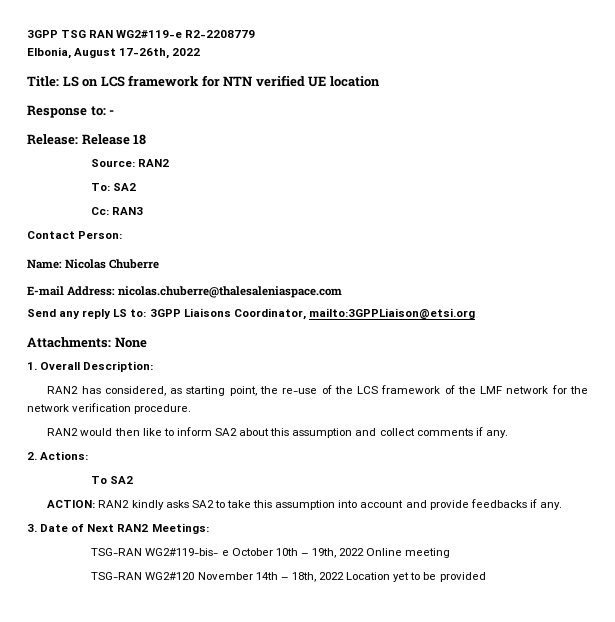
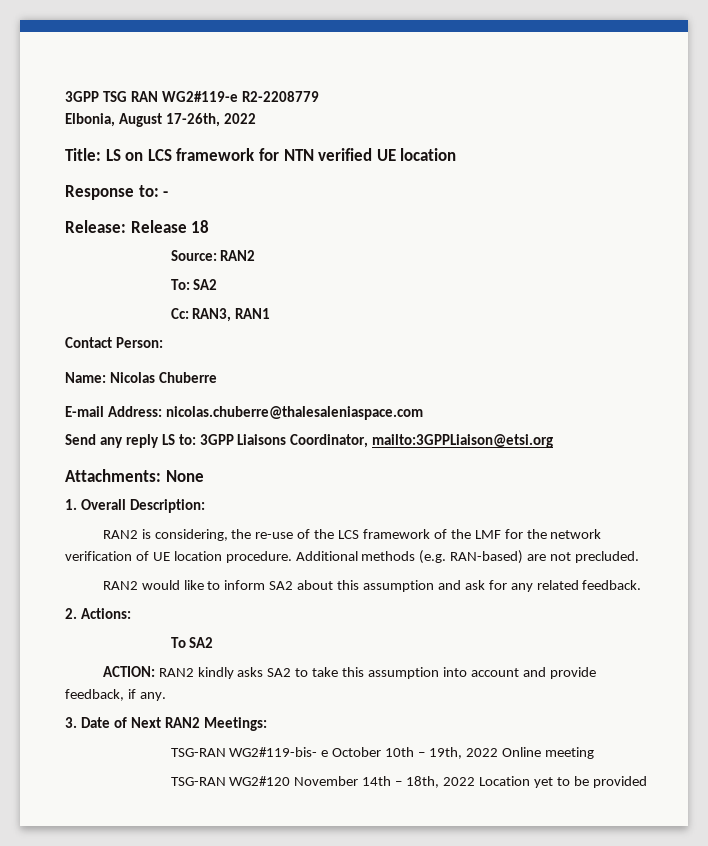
- Cc: RAN3
+ Cc: RAN3, RAN1
- RAN2 has considered, as starting point, the re-use of the LCS framework of the LMF network for the network verification procedure.
+ RAN2 is considering, the re-use of the LCS framework of the LMF for the network verification of UE location procedure. Additional methods (e.g. RAN-based) are not precluded.
- RAN2 would then like to inform SA2 about this assumption and collect comments if any.
+ RAN2 would like to inform SA2 about this assumption and ask for any related feedback.
- ACTION: RAN2 kindly asks SA2 to take this assumption into account and provide feedbacks if any.
+ ACTION: RAN2 kindly asks SA2 to take this assumption into account and provide feedback, if any.

